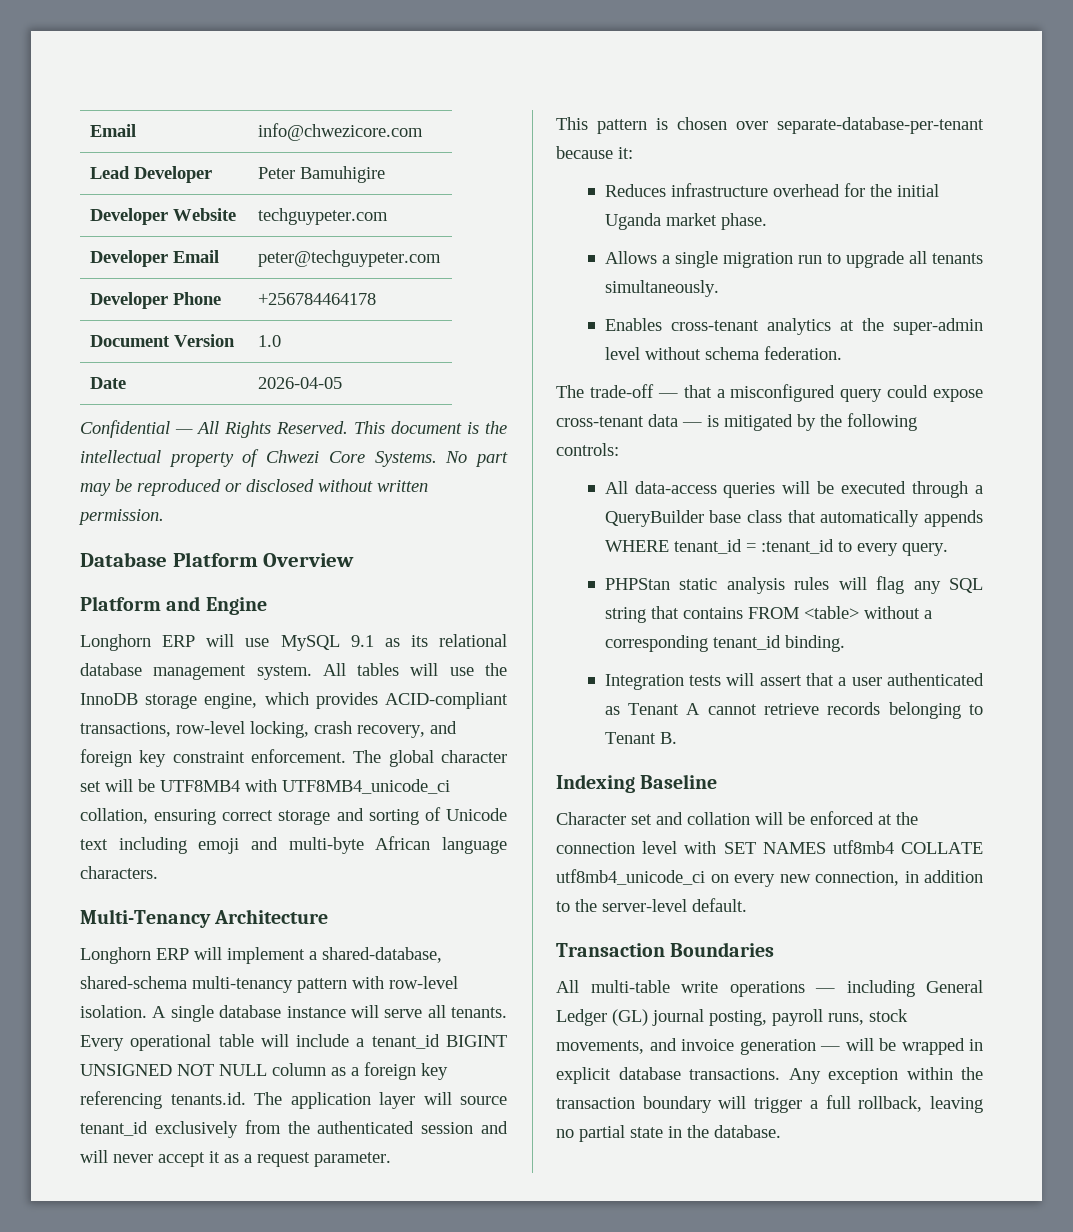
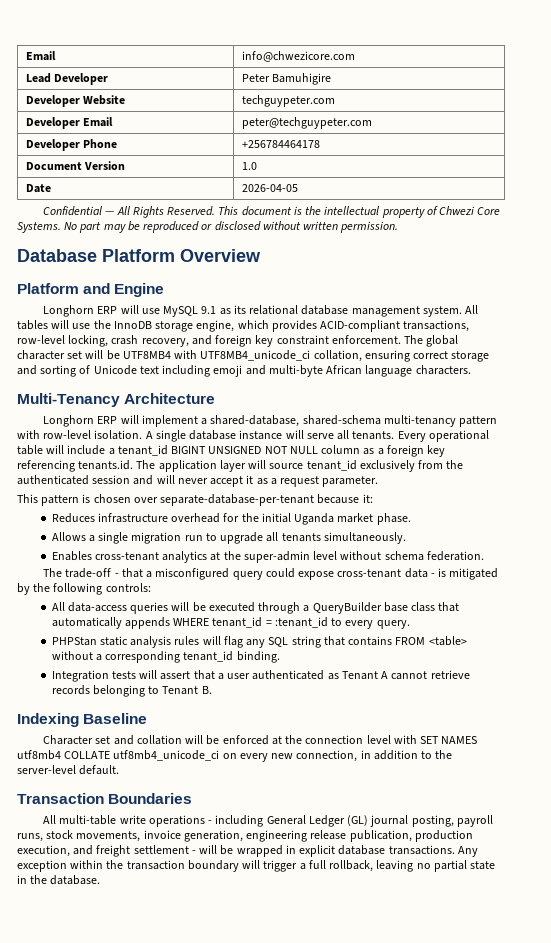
- The trade-off — that a misconfigured query could expose cross-tenant data — is mitigated by the following controls:
+ The trade-off - that a misconfigured query could expose cross-tenant data - is mitigated by the following controls:
- All multi-table write operations — including General Ledger (GL) journal posting, payroll runs, stock movements, and invoice generation — will be wrapped in explicit database transactions.
+ All multi-table write operations - including General Ledger (GL) journal posting, payroll runs, stock movements, invoice generation, engineering release publication, production execution, and freight settlement - will be wrapped in explicit database transactions.

